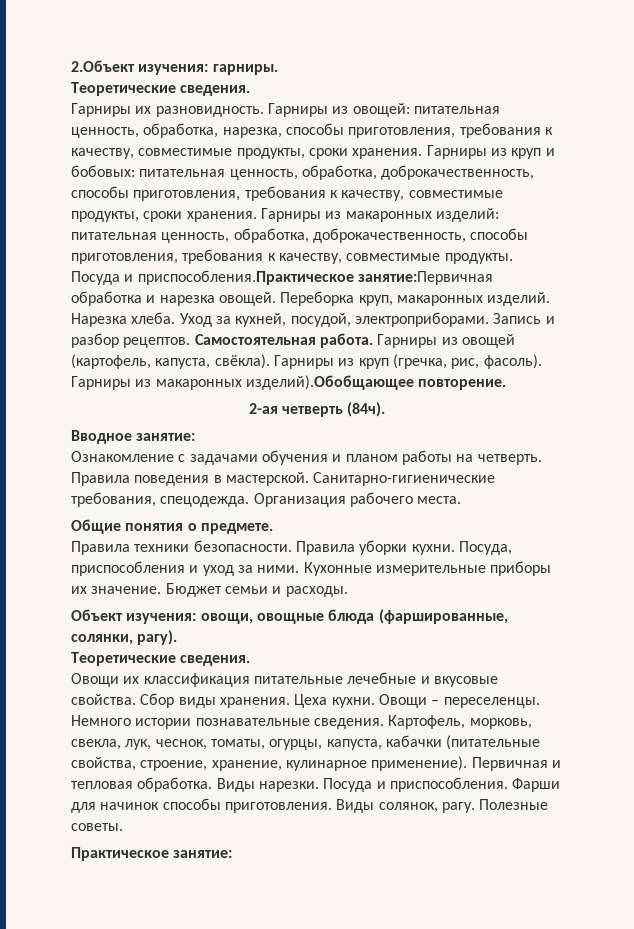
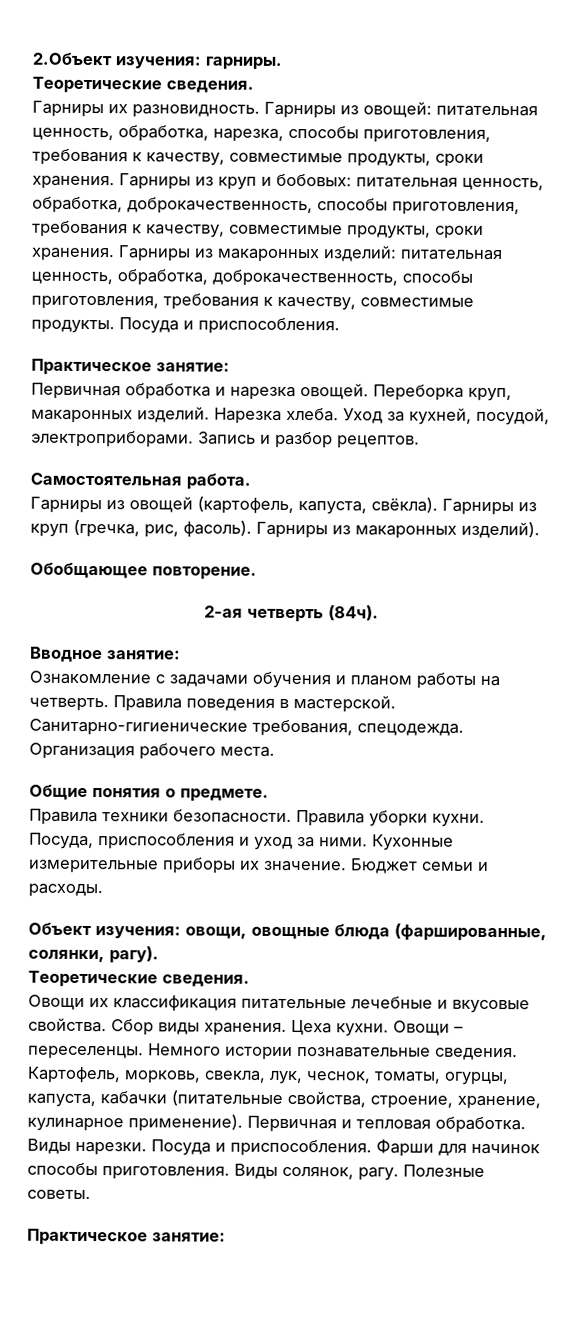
- Гарниры из макаронных изделий: питательная ценность, обработка, доброкачественность, способы приготовления, требования к качеству, совместимые продукты. Посуда и приспособления.Практическое занятие:Первичная обработка и нарезка овощей.
+ Гарниры из макаронных изделий: питательная ценность, обработка, доброкачественность, способы приготовления, требования к качеству, совместимые продукты. Посуда и приспособления.
+ Практическое занятие:
+ Первичная обработка и нарезка овощей.
- Запись и разбор рецептов. Самостоятельная работа. Гарниры из овощей (картофель, капуста, свёкла).
+ Запись и разбор рецептов.
+ Самостоятельная работа.
+ Гарниры из овощей (картофель, капуста, свёкла).
- Гарниры из макаронных изделий).Обобщающее повторение.
+ Гарниры из макаронных изделий).
+ Обобщающее повторение.

